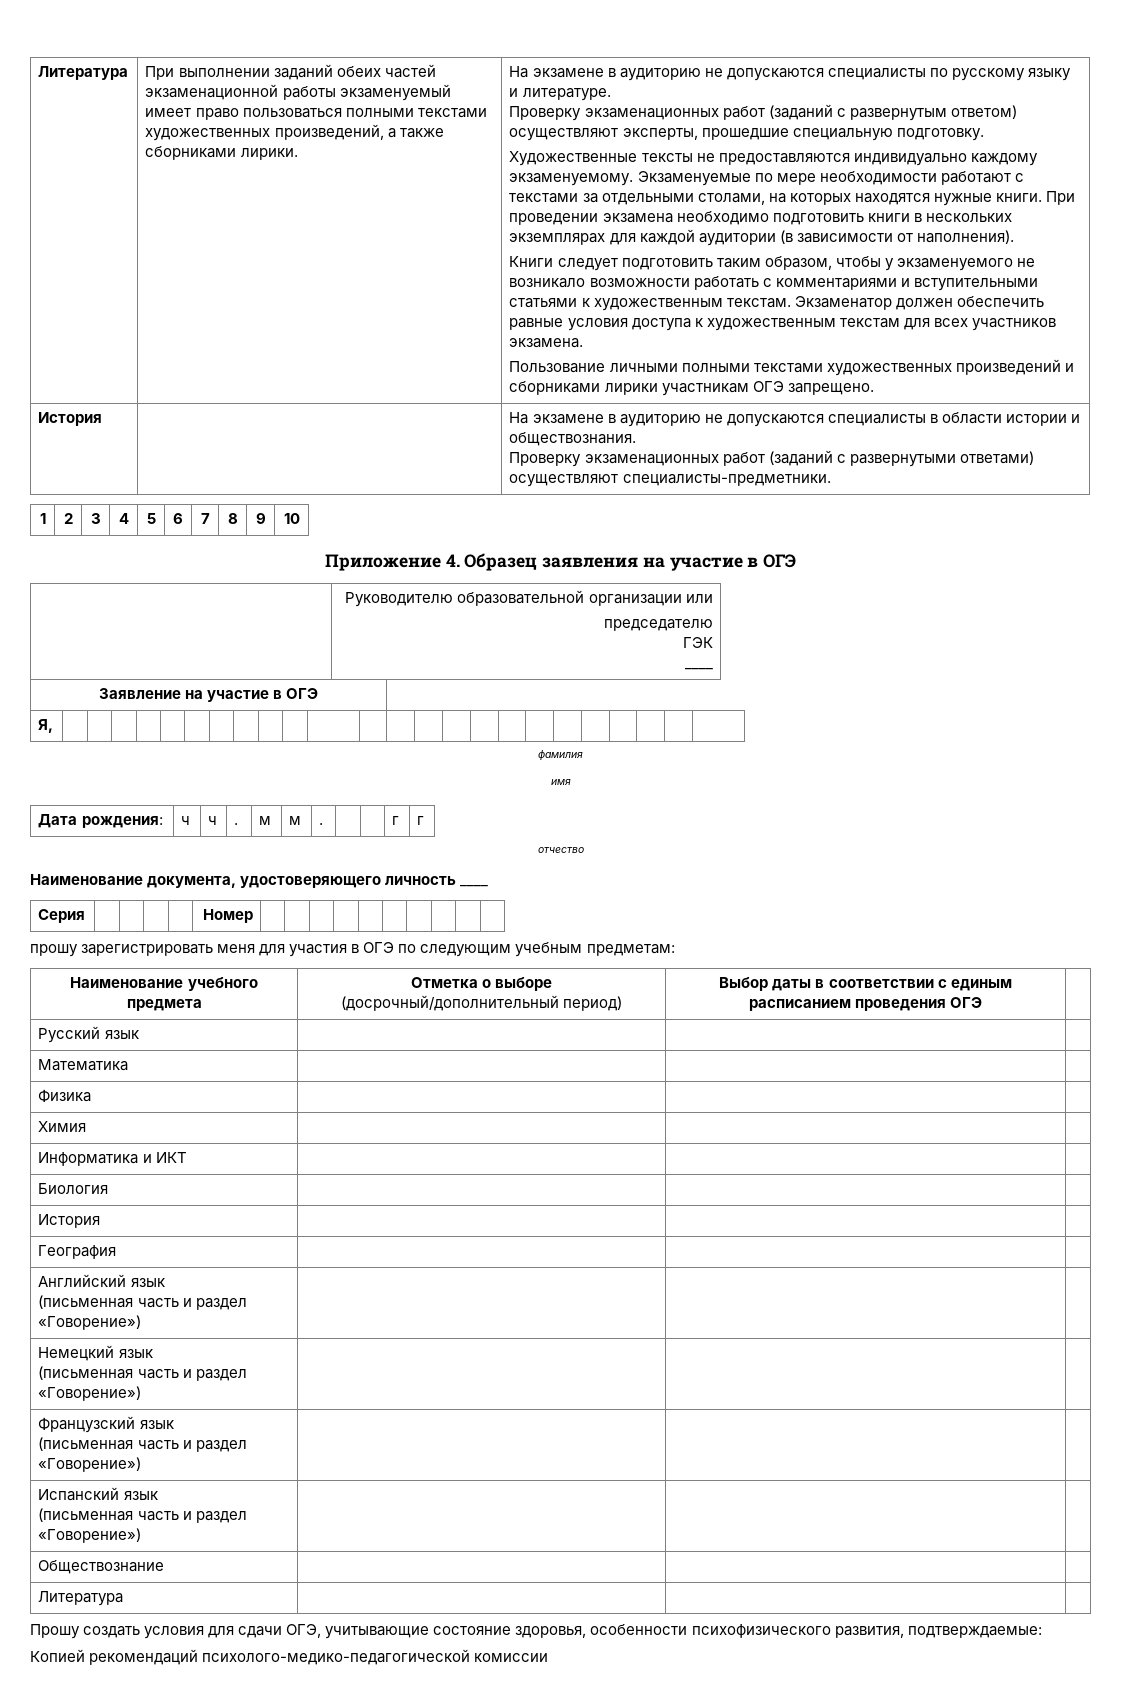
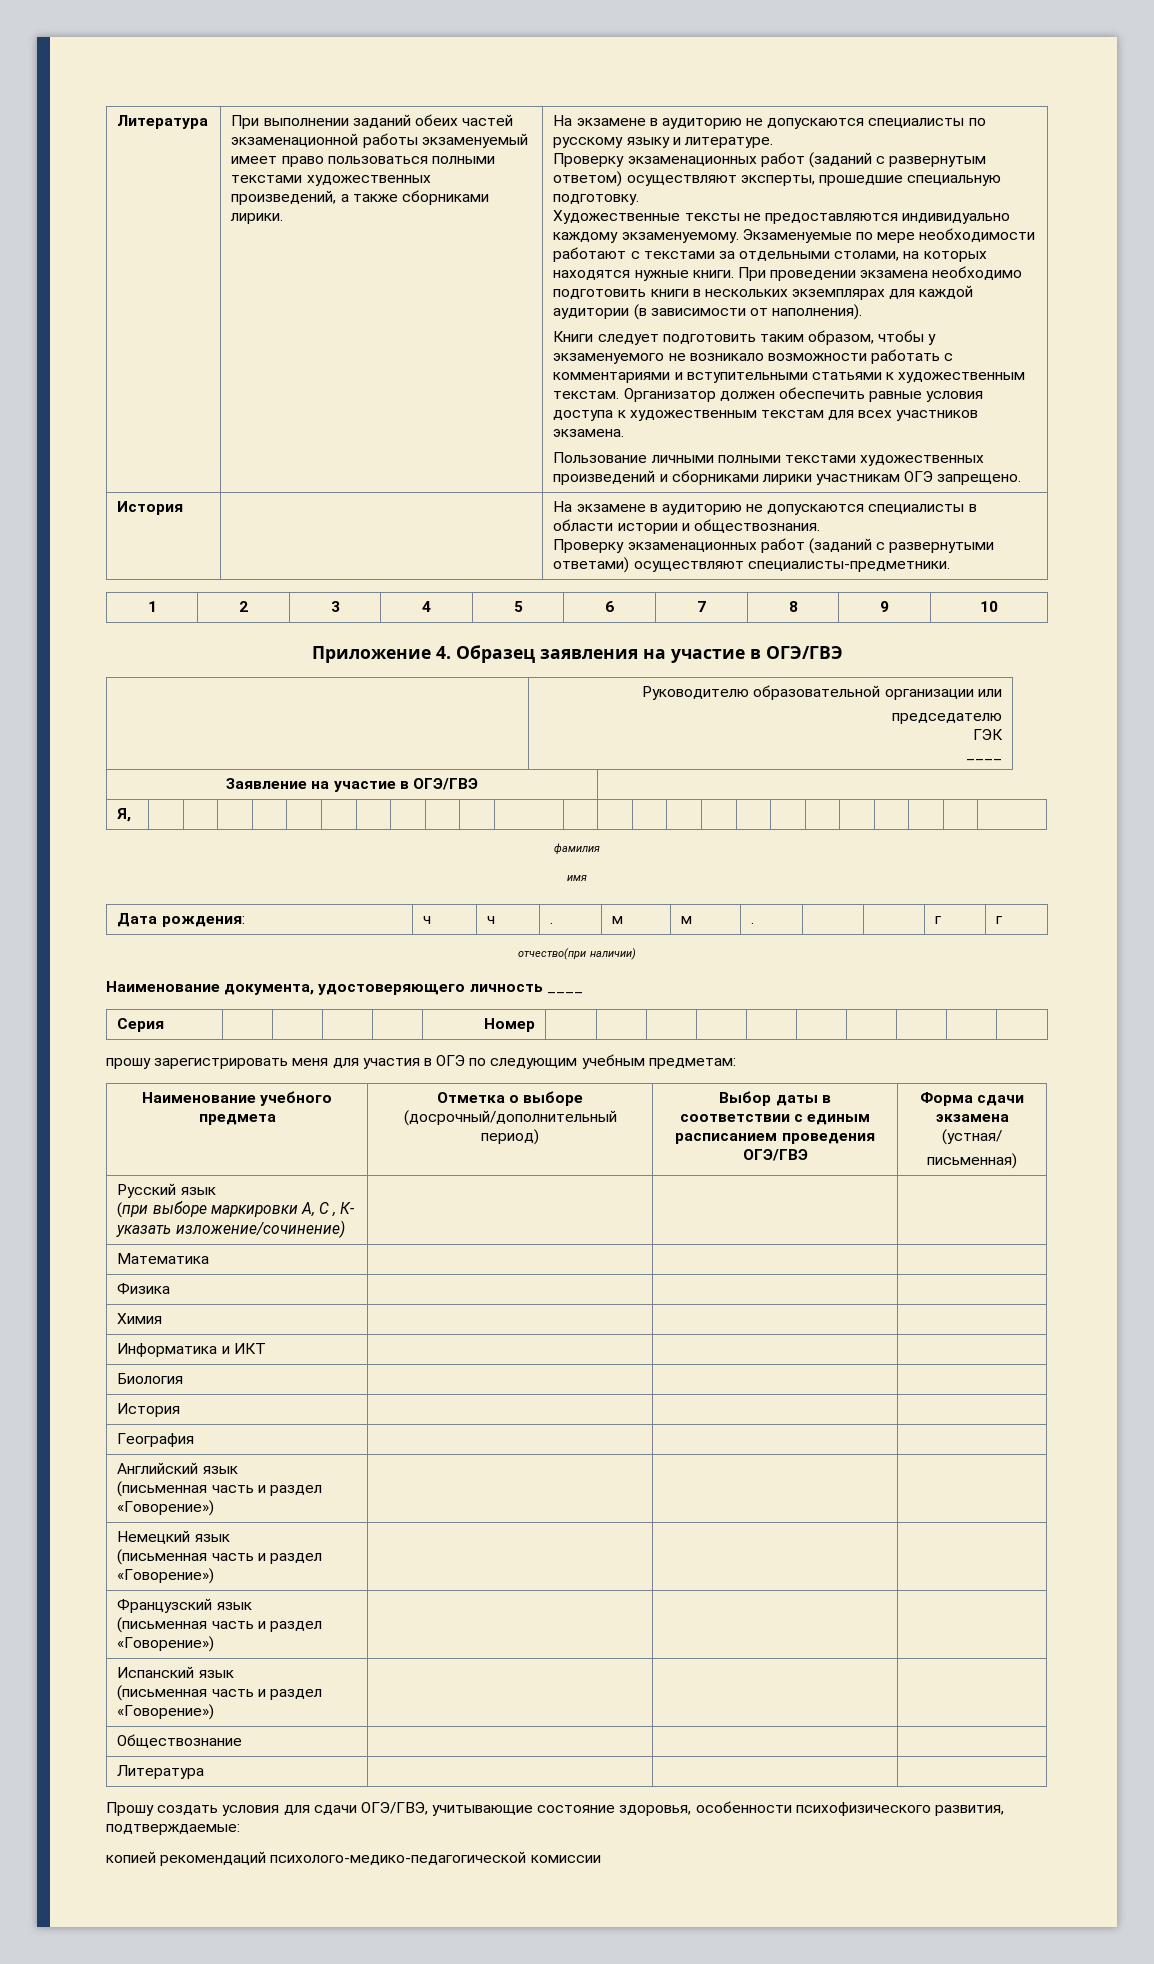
- Экзаменатор должен обеспечить равные условия доступа к художественным текстам для всех участников экзамена.
+ Организатор должен обеспечить равные условия доступа к художественным текстам для всех участников экзамена.
- Приложение 4. Образец заявления на участие в ОГЭ
+ Приложение 4. Образец заявления на участие в ОГЭ/ГВЭ
- Заявление на участие в ОГЭ
+ Заявление на участие в ОГЭ/ГВЭ
- отчество
+ отчество(при наличии)
- Наименование учебного предмета | Отметка о выборе (досрочный/дополнительный период) | Выбор даты в соответствии с единым расписанием проведения ОГЭ |
- Русский язык | | |
+ Наименование учебного предмета | Отметка о выборе (досрочный/дополнительный период) | Выбор даты в соответствии с единым расписанием проведения ОГЭ/ГВЭ | Форма сдачи экзамена (устная/
+ письменная)
+ Русский язык
+ (при выборе маркировки А, С , К- указать изложение/сочинение) | | |
- Прошу создать условия для сдачи ОГЭ, учитывающие состояние здоровья, особенности психофизического развития, подтверждаемые:
+ Прошу создать условия для сдачи ОГЭ/ГВЭ, учитывающие состояние здоровья, особенности психофизического развития, подтверждаемые:
- Копией рекомендаций психолого-медико-педагогической комиссии
+ копией рекомендаций психолого-медико-педагогической комиссии

